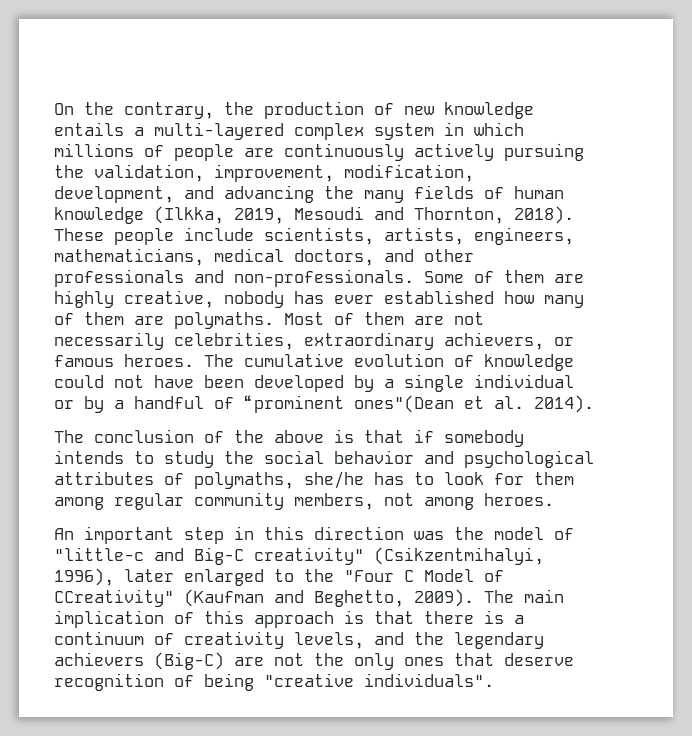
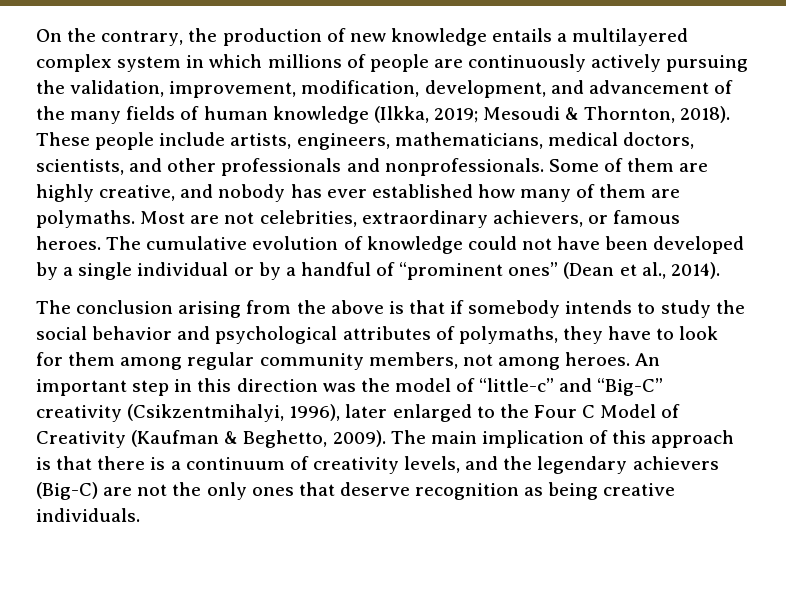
- On the contrary, the production of new knowledge entails a multi-layered complex system in which millions of people are continuously actively pursuing the validation, improvement, modification, development, and advancing the many fields of human knowledge (Ilkka, 2019, Mesoudi and Thornton, 2018).
+ On the contrary, the production of new knowledge entails a multilayered complex system in which millions of people are continuously actively pursuing the validation, improvement, modification, development, and advancement of the many fields of human knowledge (Ilkka, 2019; Mesoudi & Thornton, 2018).
- These people include scientists, artists, engineers, mathematicians, medical doctors, and other professionals and non-professionals.
+ These people include artists, engineers, mathematicians, medical doctors, scientists, and other professionals and nonprofessionals.
- Some of them are highly creative, nobody has ever established how many of them are polymaths.
+ Some of them are highly creative, and nobody has ever established how many of them are polymaths.
- Most of them are not necessarily celebrities, extraordinary achievers, or famous heroes.
+ Most are not celebrities, extraordinary achievers, or famous heroes.
- The cumulative evolution of knowledge could not have been developed by a single individual or by a handful of “prominent ones"(Dean et al. 2014).
+ The cumulative evolution of knowledge could not have been developed by a single individual or by a handful of “prominent ones” (Dean et al., 2014).
- The conclusion of the above is that if somebody intends to study the social behavior and psychological attributes of polymaths, she/he has to look for them among regular community members, not among heroes.
- An important step in this direction was the model of "little-c and Big-C creativity" (Csikzentmihalyi, 1996), later enlarged to the "Four C Model of CCreativity" (Kaufman and Beghetto, 2009).
+ The conclusion arising from the above is that if somebody intends to study the social behavior and psychological attributes of polymaths, they have to look for them among regular community members, not among heroes. An important step in this direction was the model of “little-c” and “Big-C” creativity (Csikzentmihalyi, 1996), later enlarged to the Four C Model of Creativity (Kaufman & Beghetto, 2009).
- The main implication of this approach is that there is a continuum of creativity levels, and the legendary achievers (Big-C) are not the only ones that deserve recognition of being "creative individuals".
+ The main implication of this approach is that there is a continuum of creativity levels, and the legendary achievers (Big-C) are not the only ones that deserve recognition as being creative individuals.

